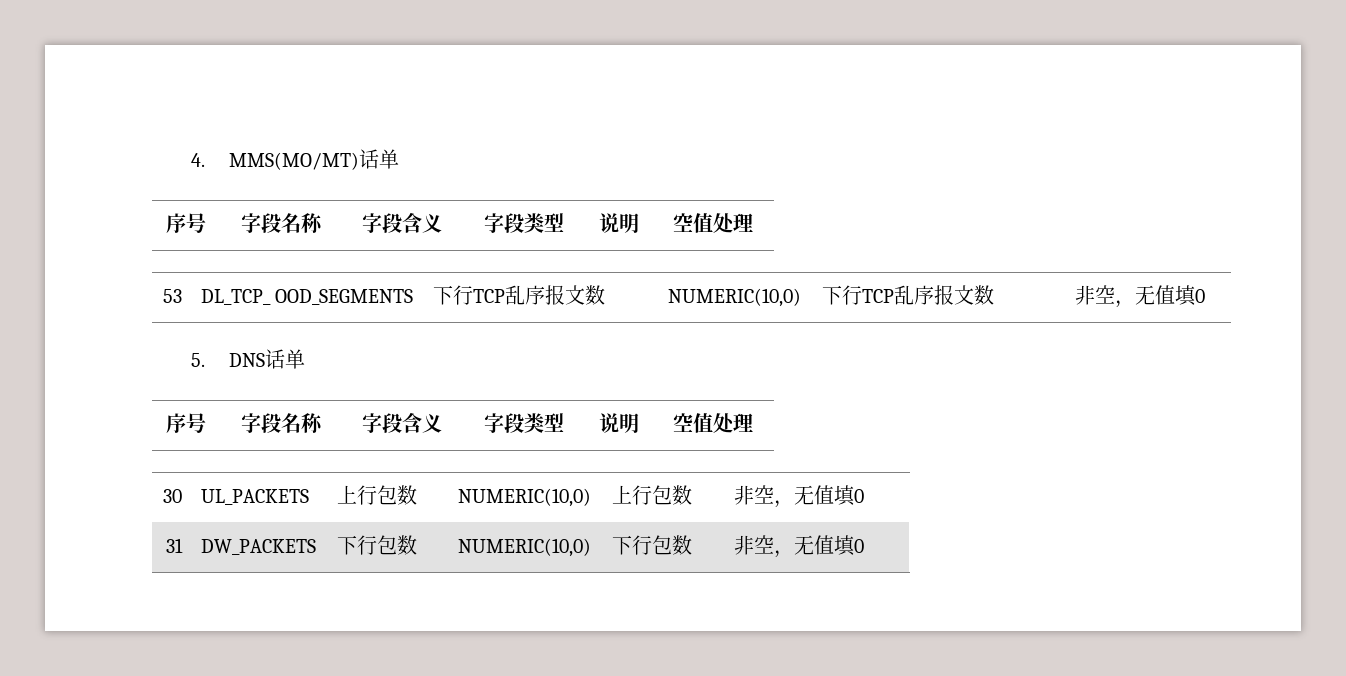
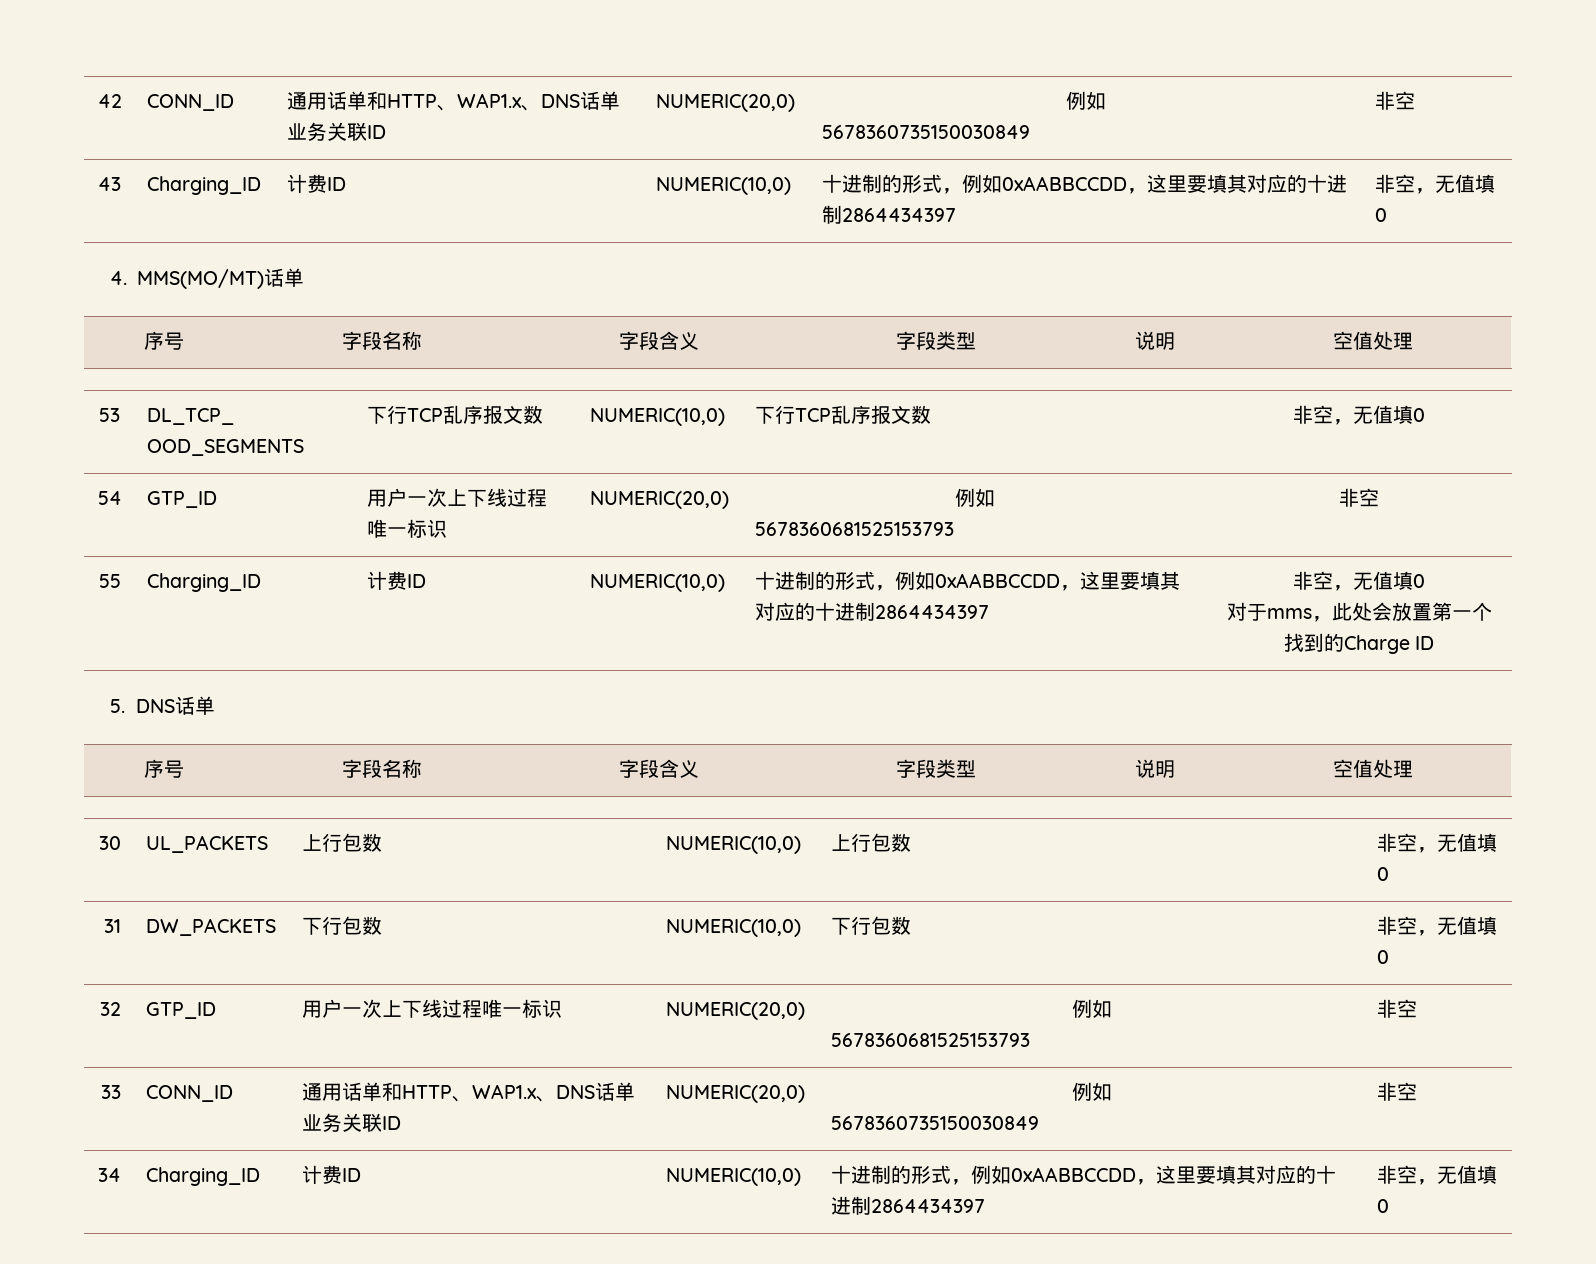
+ 42 | CONN_ID | 通用话单和HTTP、WAP1.x、DNS话单业务关联ID | NUMERIC(20,0) | 例如
+ 5678360735150030849 | 非空
+ 43 | Charging_ID | 计费ID | NUMERIC(10,0) | 十进制的形式，例如0xAABBCCDD，这里要填其对应的十进制2864434397 | 非空，无值填0
+ 54 | GTP_ID | 用户一次上下线过程唯一标识 | NUMERIC(20,0) | 例如
+ 5678360681525153793 | 非空
+ 55 | Charging_ID | 计费ID | NUMERIC(10,0) | 十进制的形式，例如0xAABBCCDD，这里要填其对应的十进制2864434397 | 非空，无值填0
+ 对于mms，此处会放置第一个找到的Charge ID
+ 32 | GTP_ID | 用户一次上下线过程唯一标识 | NUMERIC(20,0) | 例如
+ 5678360681525153793 | 非空
+ 33 | CONN_ID | 通用话单和HTTP、WAP1.x、DNS话单业务关联ID | NUMERIC(20,0) | 例如
+ 5678360735150030849 | 非空
+ 34 | Charging_ID | 计费ID | NUMERIC(10,0) | 十进制的形式，例如0xAABBCCDD，这里要填其对应的十进制2864434397 | 非空，无值填0

